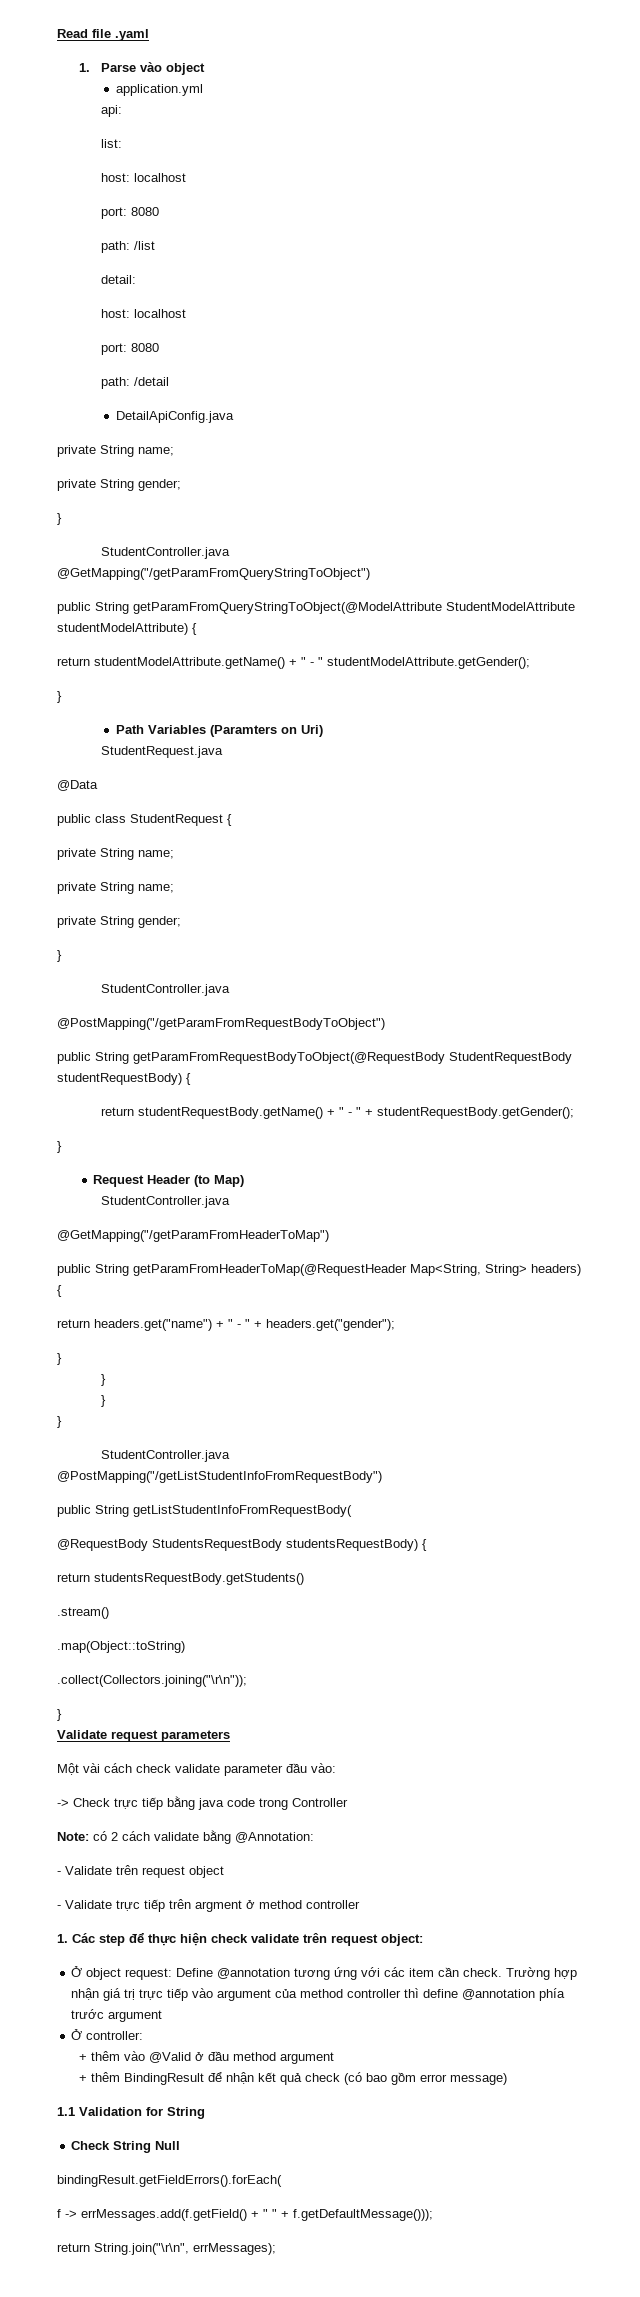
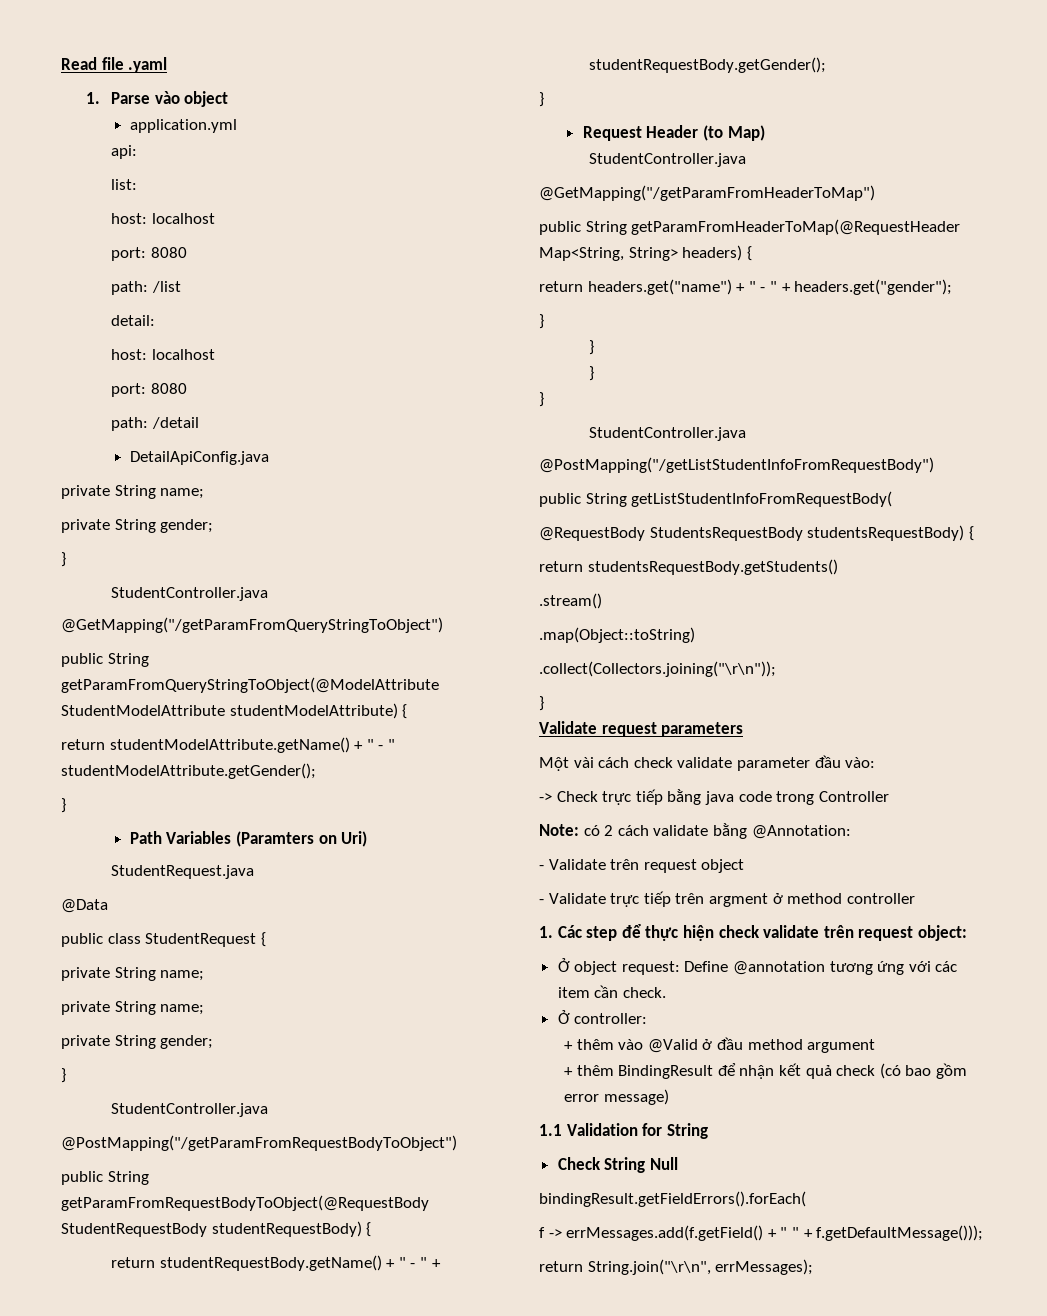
- Trường hợp nhận giá trị trực tiếp vào argument của method controller thì define @annotation phía trước argument

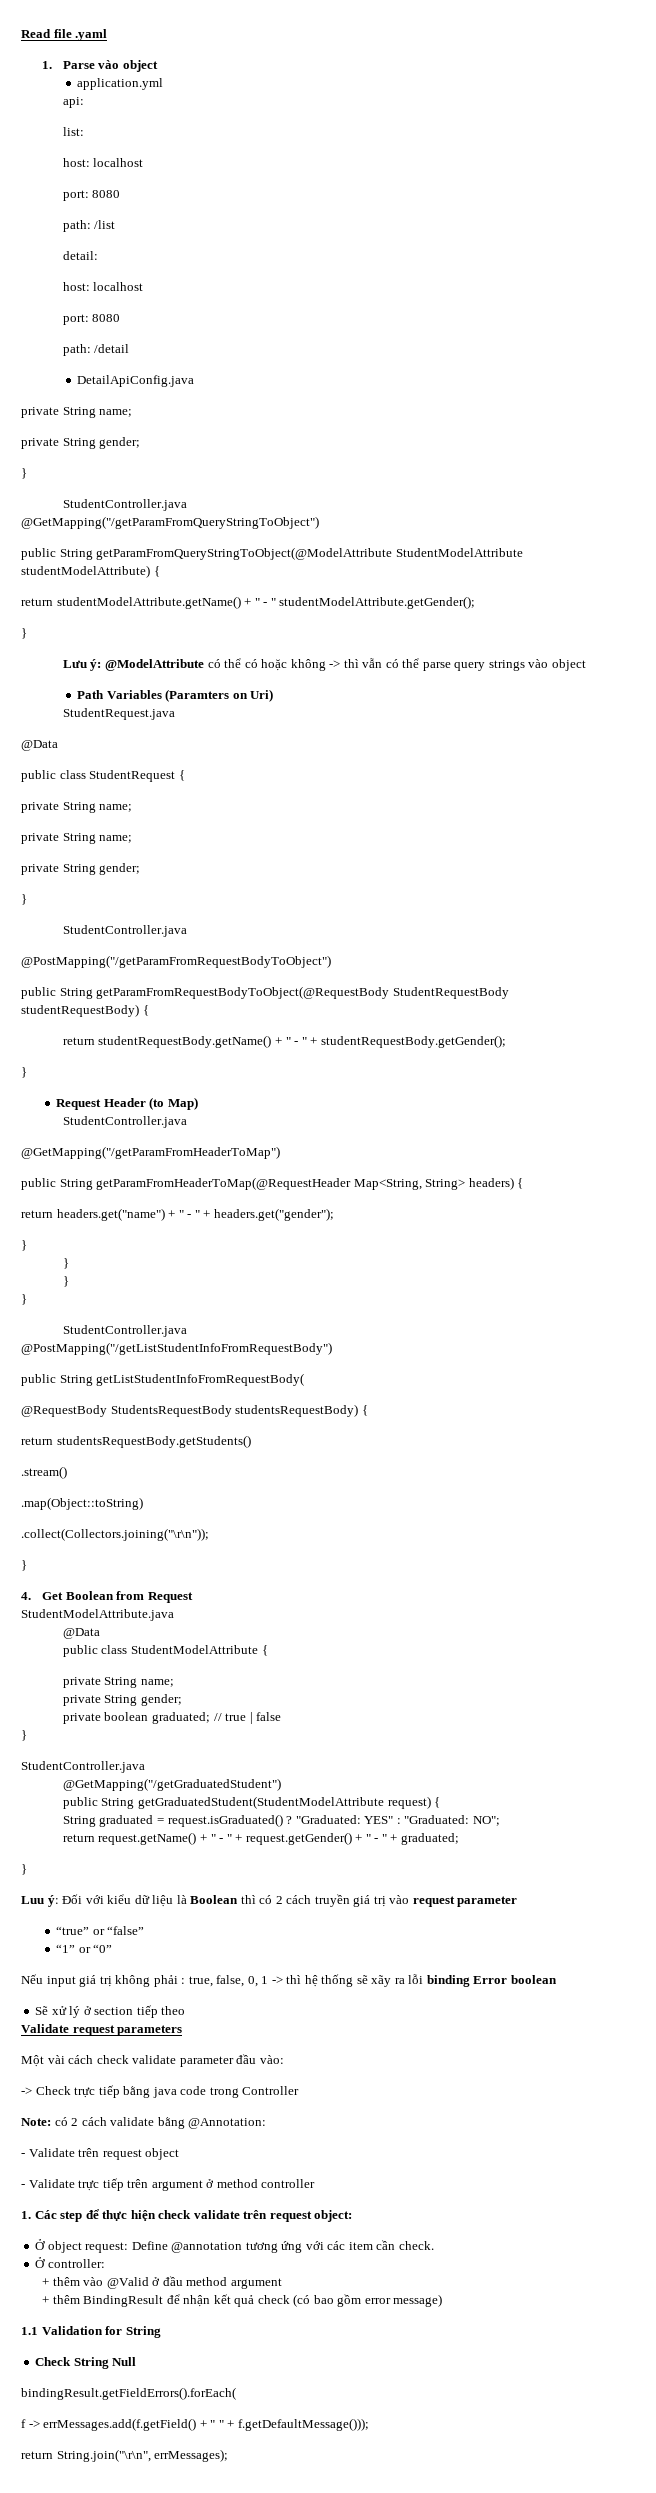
+ Lưu ý: @ModelAttribute có thể có hoặc không -> thì vẫn có thể parse query strings vào object
+ 4. Get Boolean from Request
+ StudentModelAttribute.java
+ @Data
+ public class StudentModelAttribute {
+ private String name;
+ private String gender;
+ private boolean graduated; // true | false
+ }
+ StudentController.java
+ @GetMapping("/getGraduatedStudent")
+ public String getGraduatedStudent(StudentModelAttribute request) {
+ String graduated = request.isGraduated() ? "Graduated: YES" : "Graduated: NO";
+ return request.getName() + " - " + request.getGender() + " - " + graduated;
+ }
+ Luu ý: Đối với kiểu dữ liệu là Boolean thì có 2 cách truyền giá trị vào request parameter
+ “true” or “false”
+ “1” or “0”
+ Nếu input giá trị không phải : true, false, 0, 1 -> thì hệ thống sẽ xãy ra lỗi binding Error boolean
+ Sẽ xử lý ở section tiếp theo
- - Validate trực tiếp trên argment ở method controller
+ - Validate trực tiếp trên argument ở method controller

